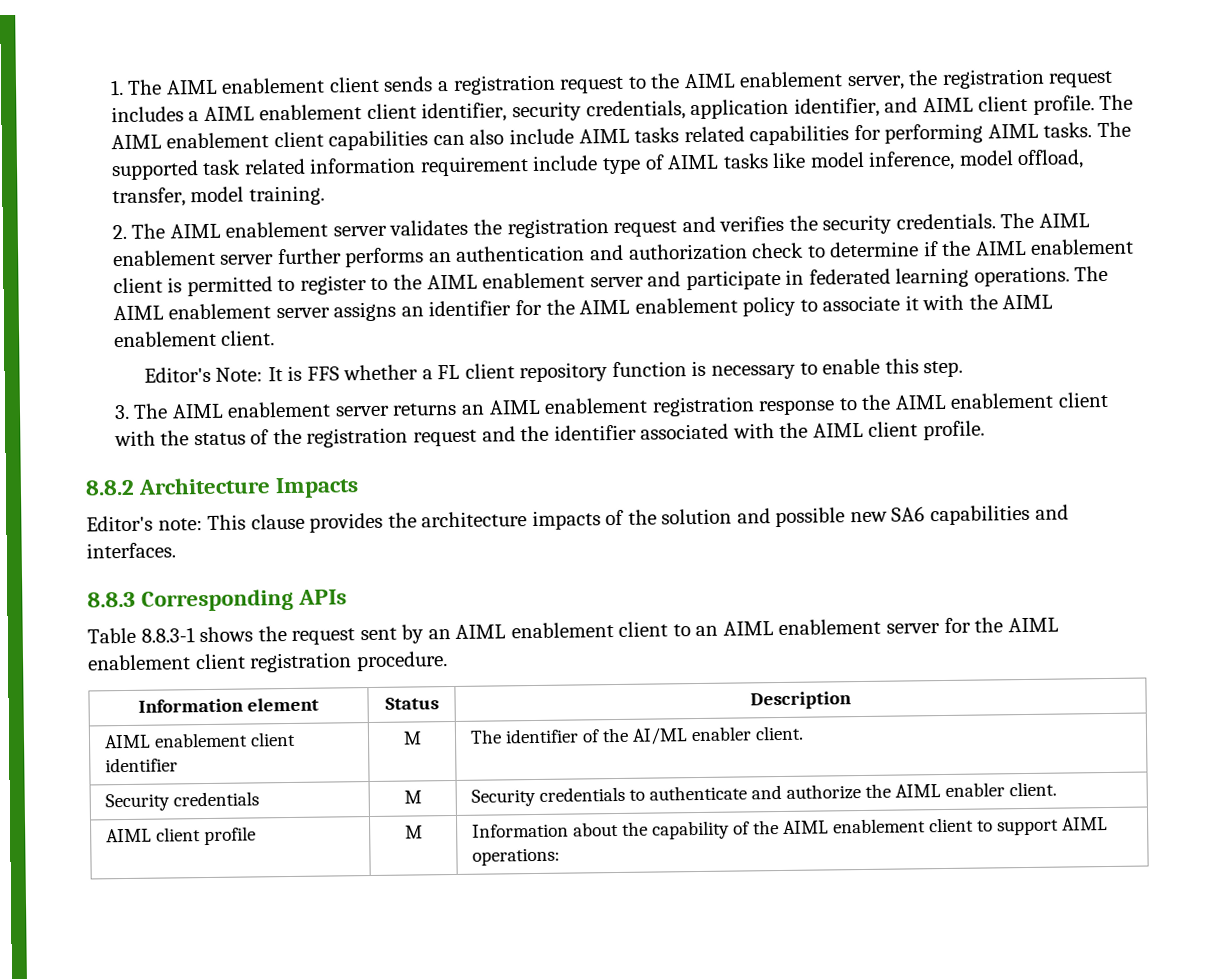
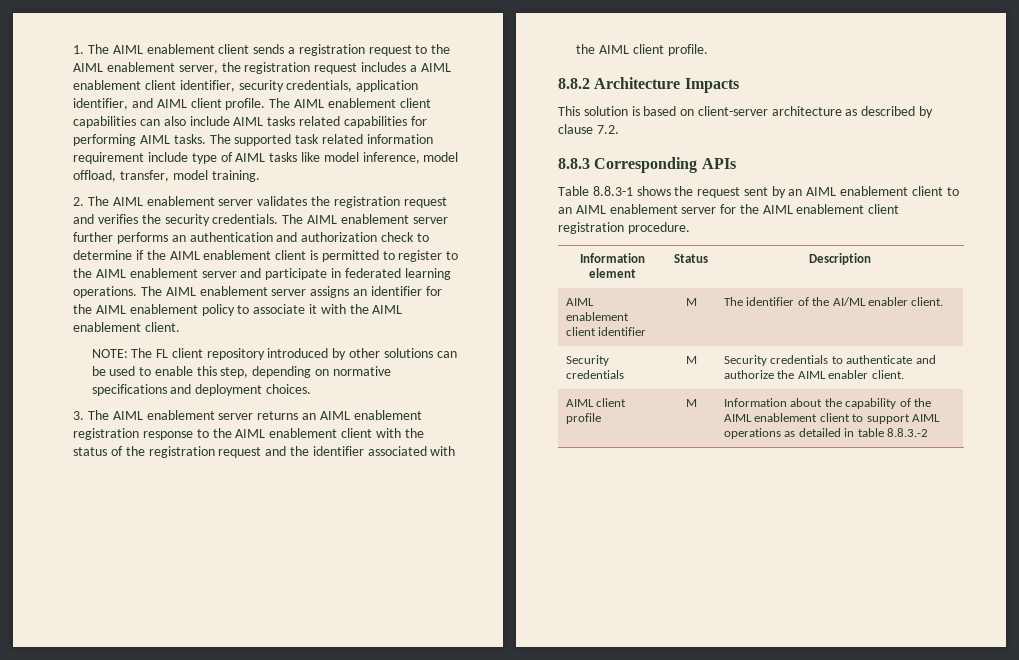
- Editor's Note: It is FFS whether a FL client repository function is necessary to enable this step.
+ NOTE: The FL client repository introduced by other solutions can be used to enable this step, depending on normative specifications and deployment choices.
- Editor's note: This clause provides the architecture impacts of the solution and possible new SA6 capabilities and interfaces.
+ This solution is based on client-server architecture as described by clause 7.2.
- AIML client profile | M | Information about the capability of the AIML enablement client to support AIML operations:
+ AIML client profile | M | Information about the capability of the AIML enablement client to support AIML operations as detailed in table 8.8.3.-2

